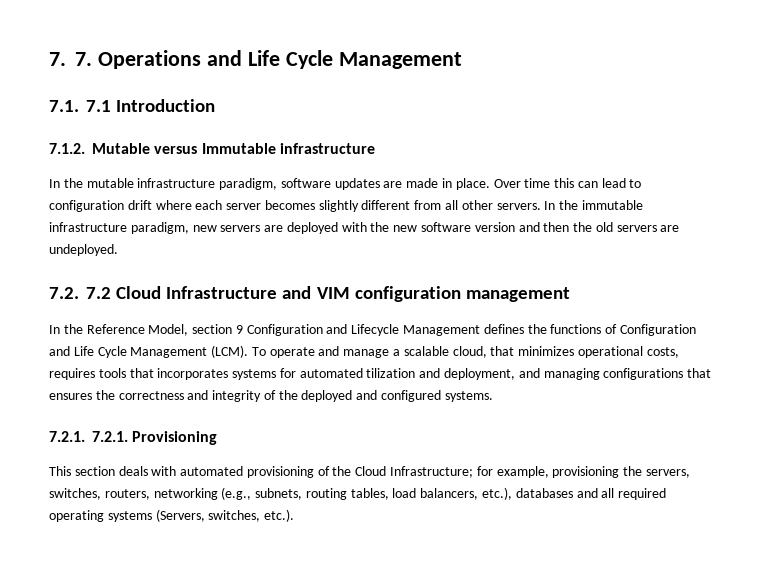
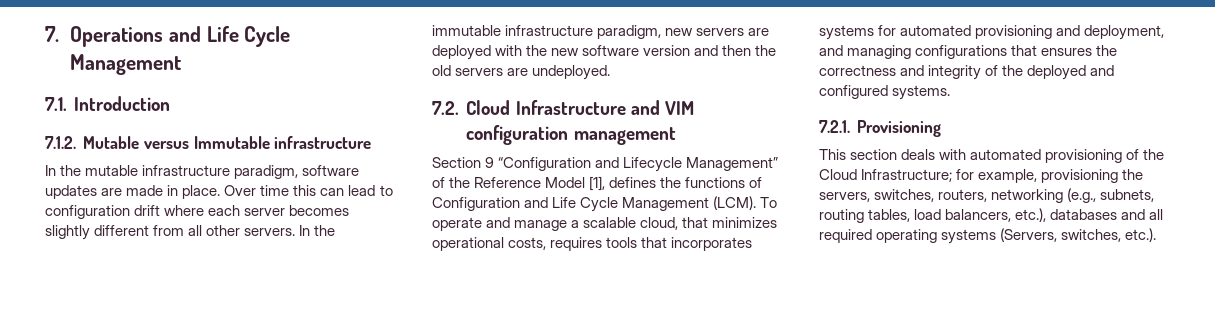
- 7. 7. Operations and Life Cycle Management
+ 7. Operations and Life Cycle Management
- 7.1. 7.1 Introduction
+ 7.1. Introduction
- 7.2. 7.2 Cloud Infrastructure and VIM configuration management
+ 7.2. Cloud Infrastructure and VIM configuration management
- In the Reference Model, section 9 Configuration and Lifecycle Management defines the functions of Configuration and Life Cycle Management (LCM).
+ Section 9 “Configuration and Lifecycle Management” of the Reference Model [1], defines the functions of Configuration and Life Cycle Management (LCM).
- To operate and manage a scalable cloud, that minimizes operational costs, requires tools that incorporates systems for automated tilization and deployment, and managing configurations that ensures the correctness and integrity of the deployed and configured systems.
+ To operate and manage a scalable cloud, that minimizes operational costs, requires tools that incorporates systems for automated provisioning and deployment, and managing configurations that ensures the correctness and integrity of the deployed and configured systems.
- 7.2.1. 7.2.1. Provisioning
+ 7.2.1. Provisioning

